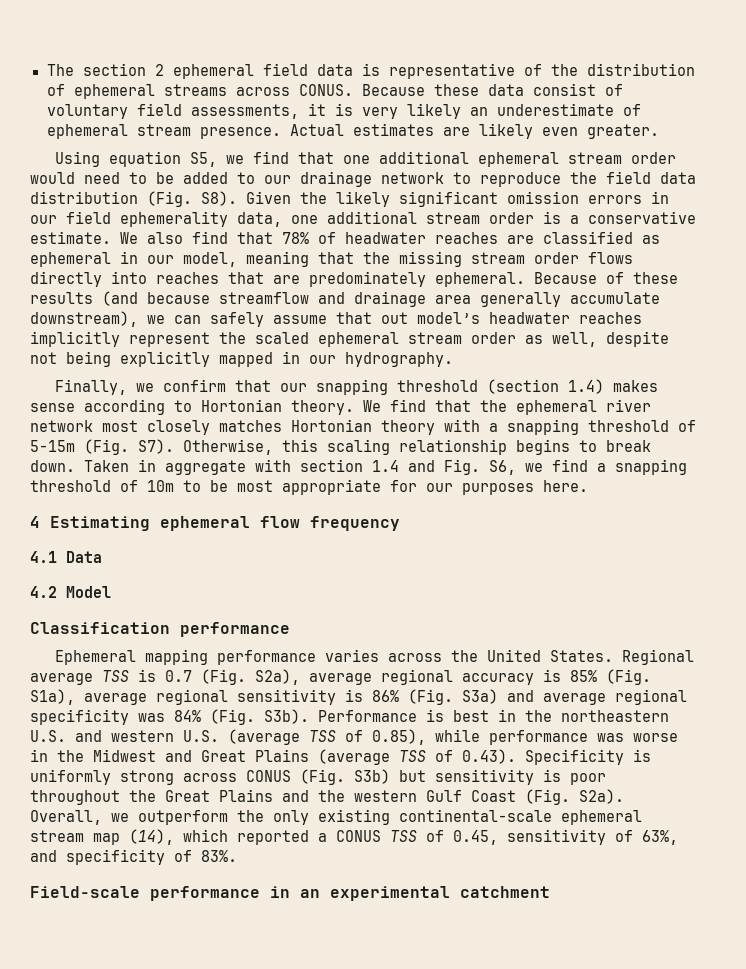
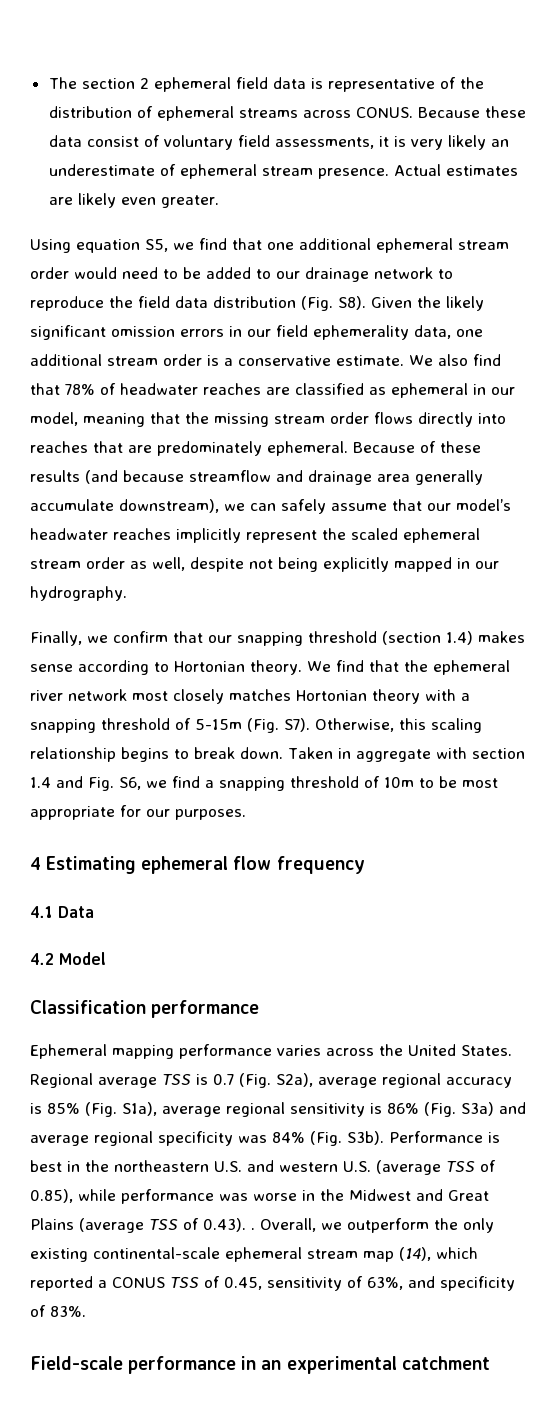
- Because of these results (and because streamflow and drainage area generally accumulate downstream), we can safely assume that out model’s headwater reaches implicitly represent the scaled ephemeral stream order as well, despite not being explicitly mapped in our hydrography.
+ Because of these results (and because streamflow and drainage area generally accumulate downstream), we can safely assume that our model’s headwater reaches implicitly represent the scaled ephemeral stream order as well, despite not being explicitly mapped in our hydrography.
- Taken in aggregate with section 1.4 and Fig. S6, we find a snapping threshold of 10m to be most appropriate for our purposes here.
+ Taken in aggregate with section 1.4 and Fig. S6, we find a snapping threshold of 10m to be most appropriate for our purposes.
- Performance is best in the northeastern U.S. and western U.S. (average TSS of 0.85), while performance was worse in the Midwest and Great Plains (average TSS of 0.43). Specificity is uniformly strong across CONUS (Fig. S3b) but sensitivity is poor throughout the Great Plains and the western Gulf Coast (Fig. S2a).
+ Performance is best in the northeastern U.S. and western U.S. (average TSS of 0.85), while performance was worse in the Midwest and Great Plains (average TSS of 0.43). .

